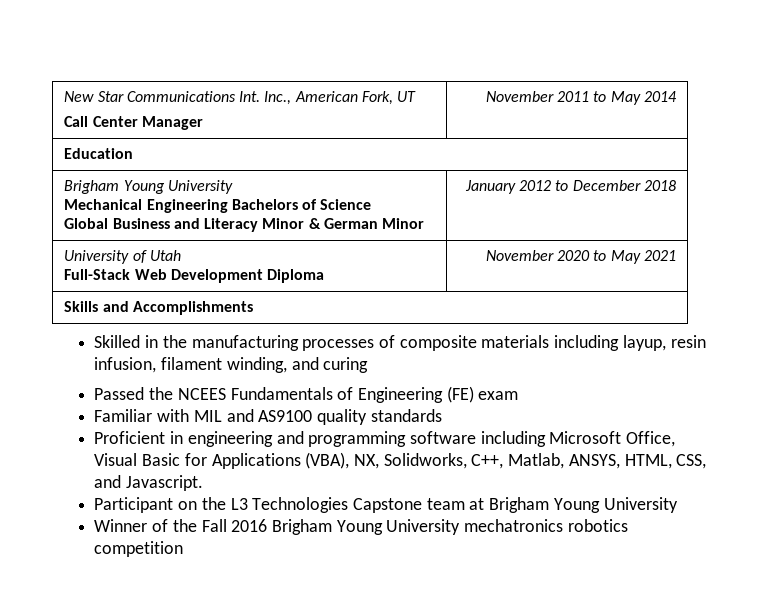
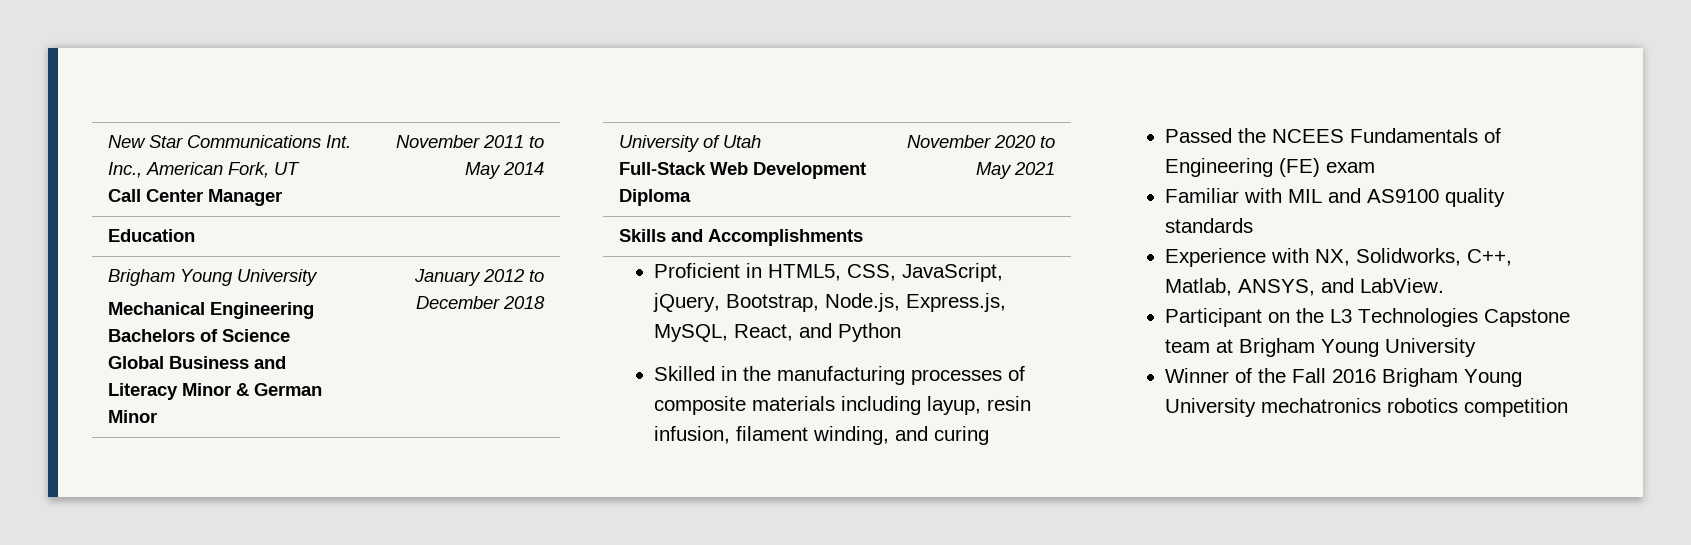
+ Proficient in HTML5, CSS, JavaScript, jQuery, Bootstrap, Node.js, Express.js, MySQL, React, and Python
- Proficient in engineering and programming software including Microsoft Office, Visual Basic for Applications (VBA), NX, Solidworks, C++, Matlab, ANSYS, HTML, CSS, and Javascript.
+ Experience with NX, Solidworks, C++, Matlab, ANSYS, and LabView.

